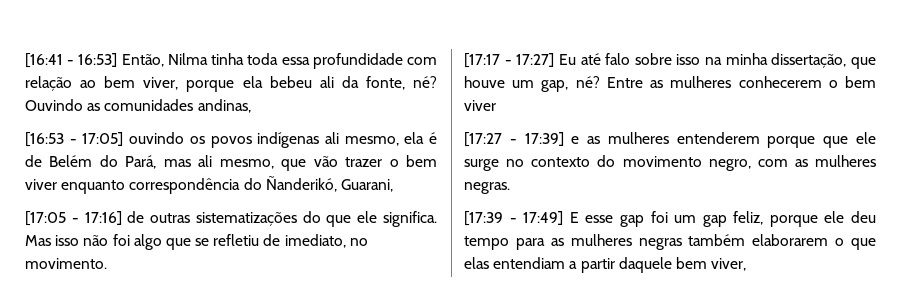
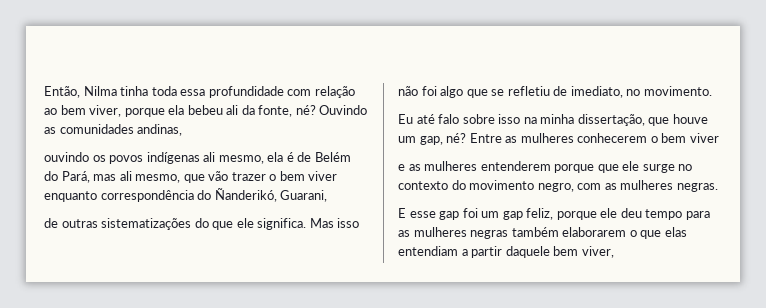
- [16:41 - 16:53] Então, Nilma tinha toda essa profundidade com relação ao bem viver, porque ela bebeu ali da fonte, né?
+ Então, Nilma tinha toda essa profundidade com relação ao bem viver, porque ela bebeu ali da fonte, né?
- [16:53 - 17:05] ouvindo os povos indígenas ali mesmo, ela é de Belém do Pará, mas ali mesmo, que vão trazer o bem viver enquanto correspondência do Ñanderikó, Guarani,
+ ouvindo os povos indígenas ali mesmo, ela é de Belém do Pará, mas ali mesmo, que vão trazer o bem viver enquanto correspondência do Ñanderikó, Guarani,
- [17:05 - 17:16] de outras sistematizações do que ele significa.
+ de outras sistematizações do que ele significa.
- [17:17 - 17:27] Eu até falo sobre isso na minha dissertação, que houve um gap, né?
+ Eu até falo sobre isso na minha dissertação, que houve um gap, né?
- [17:27 - 17:39] e as mulheres entenderem porque que ele surge no contexto do movimento negro, com as mulheres negras.
+ e as mulheres entenderem porque que ele surge no contexto do movimento negro, com as mulheres negras.
- [17:39 - 17:49] E esse gap foi um gap feliz, porque ele deu tempo para as mulheres negras também elaborarem o que elas entendiam a partir daquele bem viver,
+ E esse gap foi um gap feliz, porque ele deu tempo para as mulheres negras também elaborarem o que elas entendiam a partir daquele bem viver,

